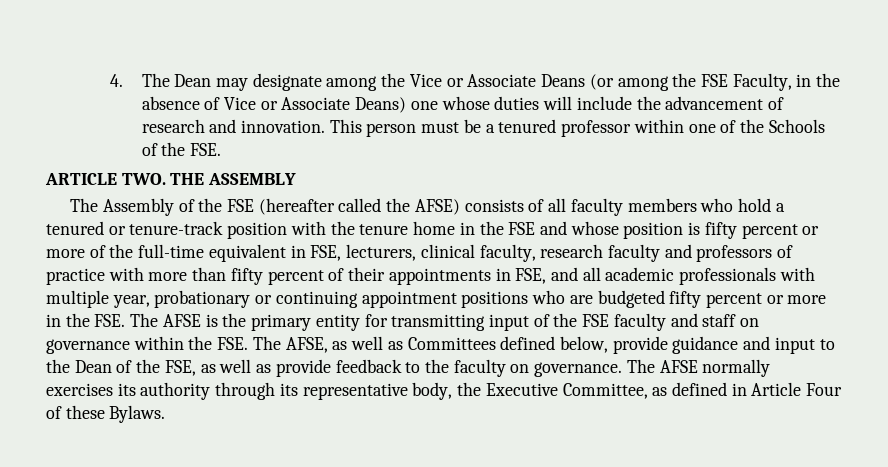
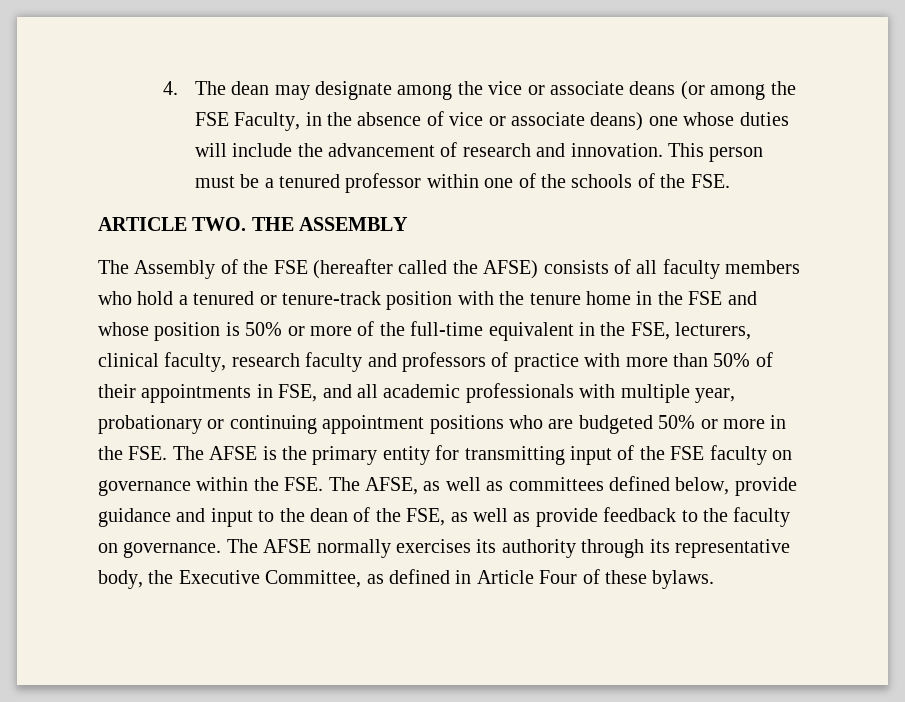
- 4. The Dean may designate among the Vice or Associate Deans (or among the FSE Faculty, in the absence of Vice or Associate Deans) one whose duties will include the advancement of research and innovation.
+ 4. The dean may designate among the vice or associate deans (or among the FSE Faculty, in the absence of vice or associate deans) one whose duties will include the advancement of research and innovation.
- This person must be a tenured professor within one of the Schools of the FSE.
+ This person must be a tenured professor within one of the schools of the FSE.
- The Assembly of the FSE (hereafter called the AFSE) consists of all faculty members who hold a tenured or tenure-track position with the tenure home in the FSE and whose position is fifty percent or more of the full-time equivalent in FSE, lecturers, clinical faculty, research faculty and professors of practice with more than fifty percent of their appointments in FSE, and all academic professionals with multiple year, probationary or continuing appointment positions who are budgeted fifty percent or more in the FSE. The AFSE is the primary entity for transmitting input of the FSE faculty and staff on governance within the FSE. The AFSE, as well as Committees defined below, provide guidance and input to the Dean of the FSE, as well as provide feedback to the faculty on governance.
+ The Assembly of the FSE (hereafter called the AFSE) consists of all faculty members who hold a tenured or tenure-track position with the tenure home in the FSE and whose position is 50% or more of the full-time equivalent in the FSE, lecturers, clinical faculty, research faculty and professors of practice with more than 50% of their appointments in FSE, and all academic professionals with multiple year, probationary or continuing appointment positions who are budgeted 50% or more in the FSE. The AFSE is the primary entity for transmitting input of the FSE faculty on governance within the FSE. The AFSE, as well as committees defined below, provide guidance and input to the dean of the FSE, as well as provide feedback to the faculty on governance.
- The AFSE normally exercises its authority through its representative body, the Executive Committee, as defined in Article Four of these Bylaws.
+ The AFSE normally exercises its authority through its representative body, the Executive Committee, as defined in Article Four of these bylaws.

